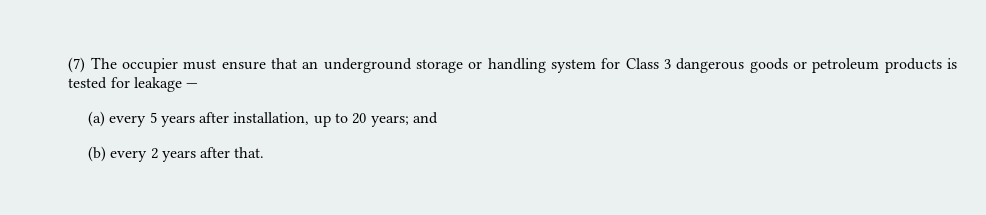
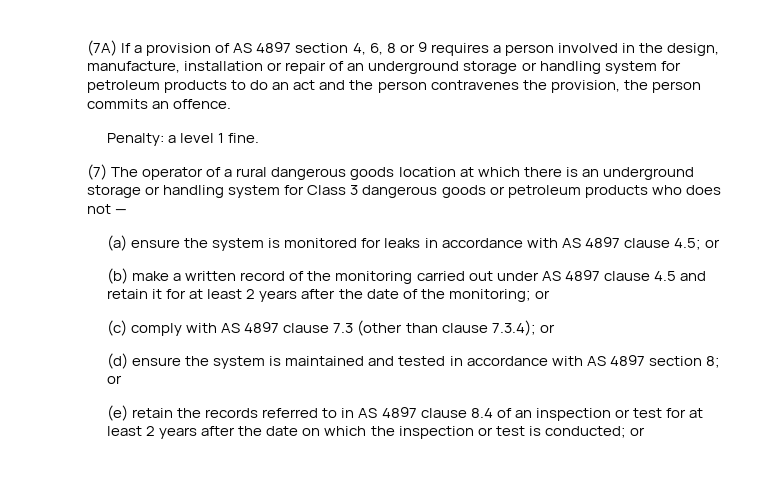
- (7) The occupier must ensure that an underground storage or handling system for Class 3 dangerous goods or petroleum products is tested for leakage —
- (a) every 5 years after installation, up to 20 years; and
- (b) every 2 years after that.
+ (7A) If a provision of AS 4897 section 4, 6, 8 or 9 requires a person involved in the design, manufacture, installation or repair of an underground storage or handling system for petroleum products to do an act and the person contravenes the provision, the person commits an offence.
+ Penalty: a level 1 fine.
+ (7) The operator of a rural dangerous goods location at which there is an underground storage or handling system for Class 3 dangerous goods or petroleum products who does not —
+ (a) ensure the system is monitored for leaks in accordance with AS 4897 clause 4.5; or
+ (b) make a written record of the monitoring carried out under AS 4897 clause 4.5 and retain it for at least 2 years after the date of the monitoring; or
+ (c) comply with AS 4897 clause 7.3 (other than clause 7.3.4); or
+ (d) ensure the system is maintained and tested in accordance with AS 4897 section 8; or
+ (e) retain the records referred to in AS 4897 clause 8.4 of an inspection or test for at least 2 years after the date on which the inspection or test is conducted; or

